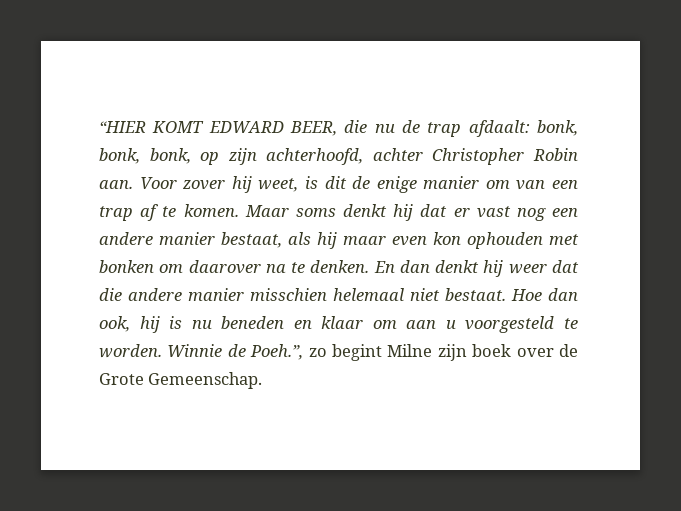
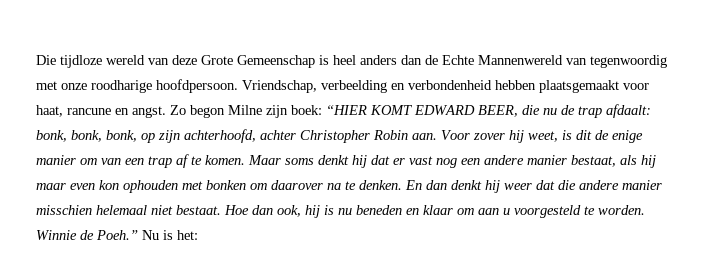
- “HIER KOMT EDWARD BEER, die nu de trap afdaalt: bonk, bonk, bonk, op zijn achterhoofd, achter Christopher Robin aan.
+ Die tijdloze wereld van deze Grote Gemeenschap is heel anders dan de Echte Mannenwereld van tegenwoordig met onze roodharige hoofdpersoon. Vriendschap, verbeelding en verbondenheid hebben plaatsgemaakt voor haat, rancune en angst. Zo begon Milne zijn boek: “HIER KOMT EDWARD BEER, die nu de trap afdaalt: bonk, bonk, bonk, op zijn achterhoofd, achter Christopher Robin aan.
- Winnie de Poeh.”, zo begint Milne zijn boek over de Grote Gemeenschap.
+ Winnie de Poeh.” Nu is het:

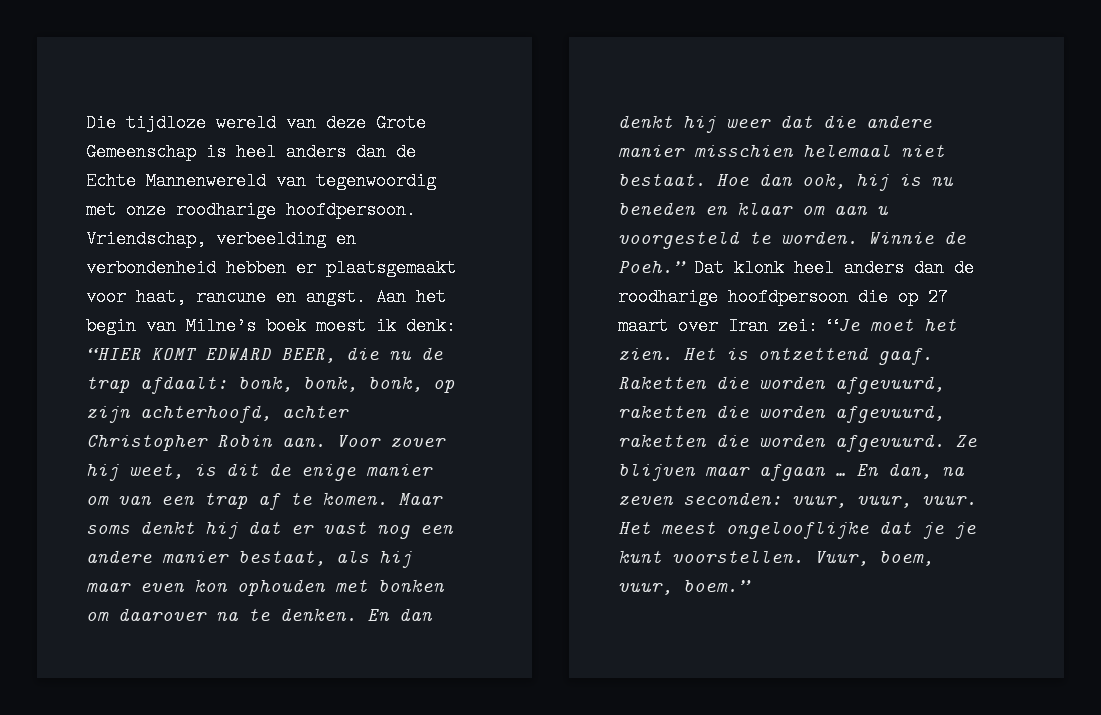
- Vriendschap, verbeelding en verbondenheid hebben plaatsgemaakt voor haat, rancune en angst.
+ Vriendschap, verbeelding en verbondenheid hebben er plaatsgemaakt voor haat, rancune en angst.
- Zo begon Milne zijn boek: “HIER KOMT EDWARD BEER, die nu de trap afdaalt: bonk, bonk, bonk, op zijn achterhoofd, achter Christopher Robin aan.
+ Aan het begin van Milne’s boek moest ik denk: “HIER KOMT EDWARD BEER, die nu de trap afdaalt: bonk, bonk, bonk, op zijn achterhoofd, achter Christopher Robin aan.
- Nu is het:
+ Dat klonk heel anders dan de roodharige hoofdpersoon die op 27 maart over Iran zei: “Je moet het zien. Het is ontzettend gaaf. Raketten die worden afgevuurd, raketten die worden afgevuurd, raketten die worden afgevuurd. Ze blijven maar afgaan … En dan, na zeven seconden: vuur, vuur, vuur. Het meest ongelooflijke dat je je kunt voorstellen. Vuur, boem, vuur, boem.”

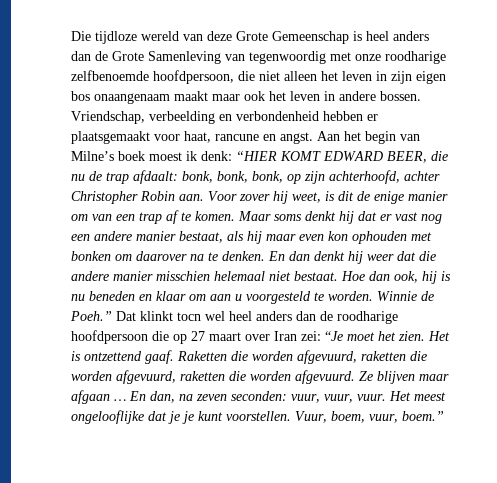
- Die tijdloze wereld van deze Grote Gemeenschap is heel anders dan de Echte Mannenwereld van tegenwoordig met onze roodharige hoofdpersoon.
+ Die tijdloze wereld van deze Grote Gemeenschap is heel anders dan de Grote Samenleving van tegenwoordig met onze roodharige zelfbenoemde hoofdpersoon, die niet alleen het leven in zijn eigen bos onaangenaam maakt maar ook het leven in andere bossen.
- Dat klonk heel anders dan de roodharige hoofdpersoon die op 27 maart over Iran zei: “Je moet het zien.
+ Dat klinkt tocn wel heel anders dan de roodharige hoofdpersoon die op 27 maart over Iran zei: “Je moet het zien.

